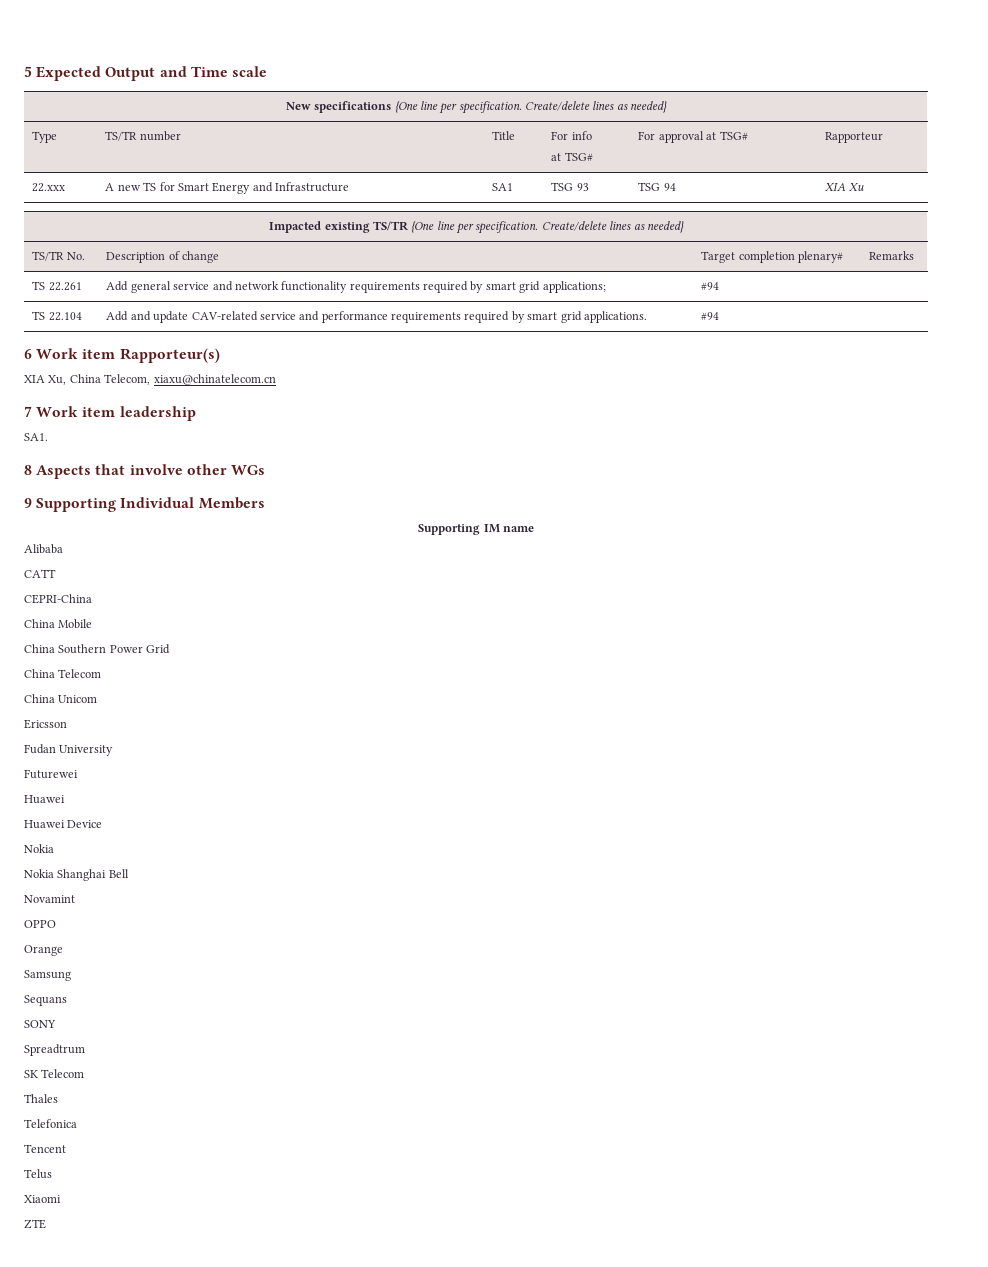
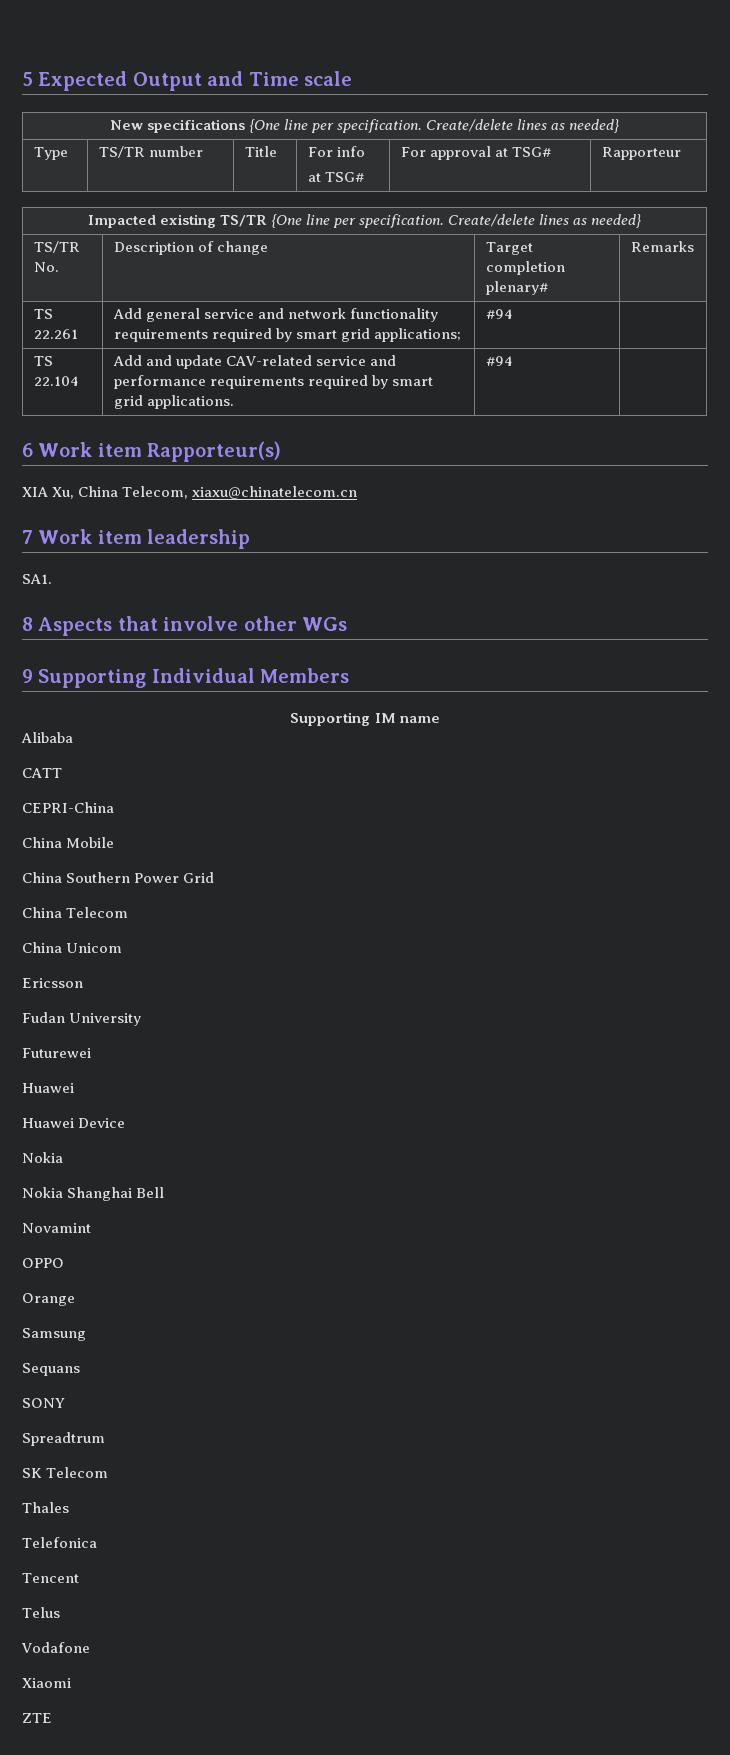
- 22.xxx | A new TS for Smart Energy and Infrastructure | SA1 | TSG 93 | TSG 94 | XIA Xu
+ Vodafone

